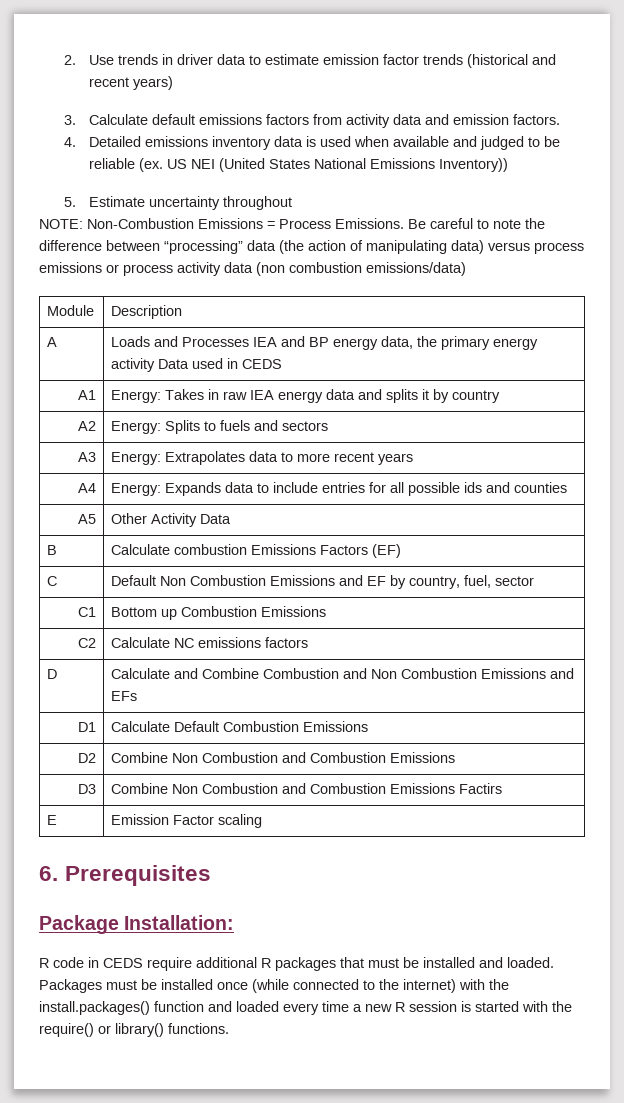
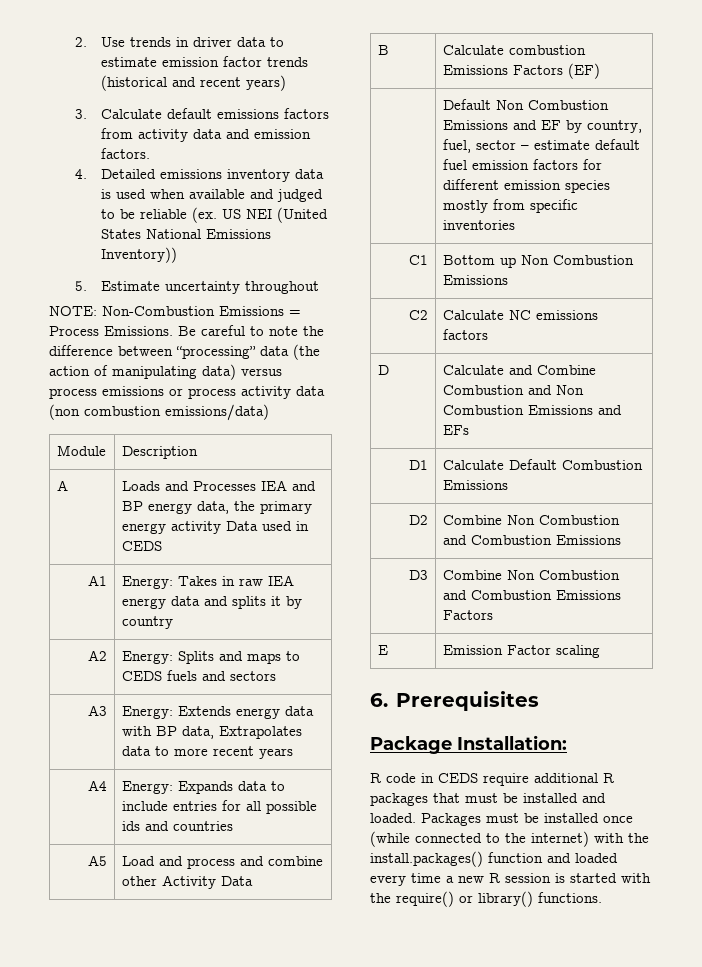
- A2 | Energy: Splits to fuels and sectors
+ A2 | Energy: Splits and maps to CEDS fuels and sectors
- A3 | Energy: Extrapolates data to more recent years
+ A3 | Energy: Extends energy data with BP data, Extrapolates data to more recent years
- A4 | Energy: Expands data to include entries for all possible ids and counties
+ A4 | Energy: Expands data to include entries for all possible ids and countries
- A5 | Other Activity Data
+ A5 | Load and process and combine other Activity Data
- C | Default Non Combustion Emissions and EF by country, fuel, sector
+ | Default Non Combustion Emissions and EF by country, fuel, sector – estimate default fuel emission factors for different emission species mostly from specific inventories
- C1 | Bottom up Combustion Emissions
+ C1 | Bottom up Non Combustion Emissions
- D3 | Combine Non Combustion and Combustion Emissions Factirs
+ D3 | Combine Non Combustion and Combustion Emissions Factors

